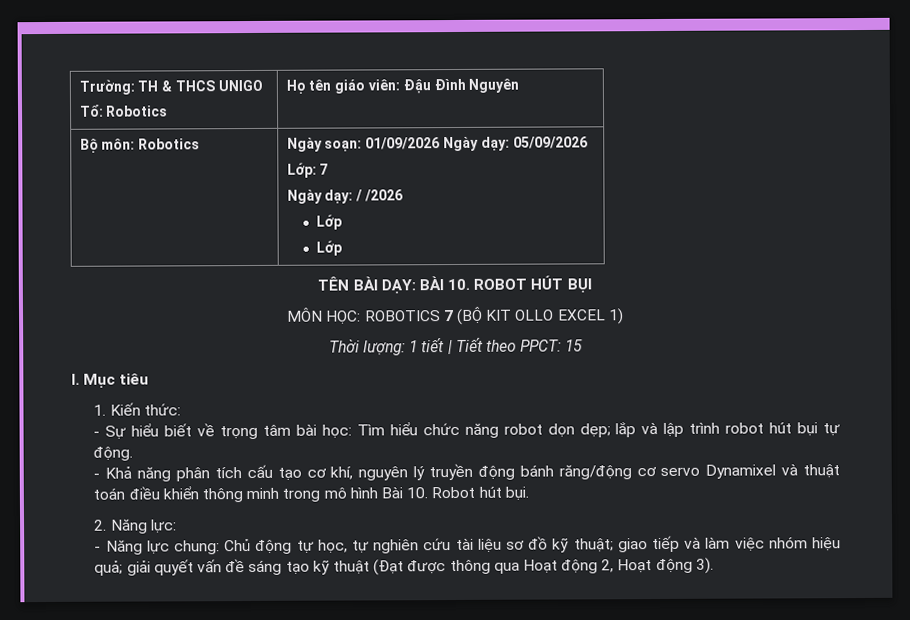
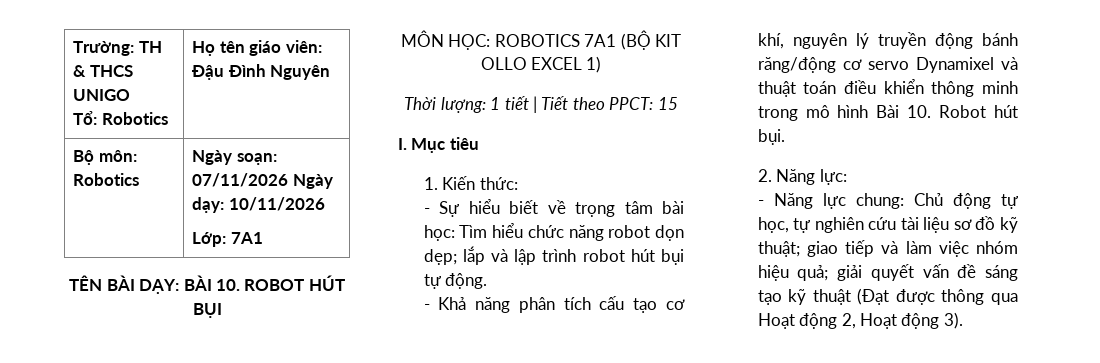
- Bộ môn: Robotics | Ngày soạn: 01/09/2026 Ngày dạy: 05/09/2026
- Lớp: 7
- Ngày dạy: / /2026
- Lớp
- Lớp
+ Bộ môn: Robotics | Ngày soạn: 07/11/2026 Ngày dạy: 10/11/2026
+ Lớp: 7A1
- MÔN HỌC: ROBOTICS 7 (BỘ KIT OLLO EXCEL 1)
+ MÔN HỌC: ROBOTICS 7A1 (BỘ KIT OLLO EXCEL 1)

